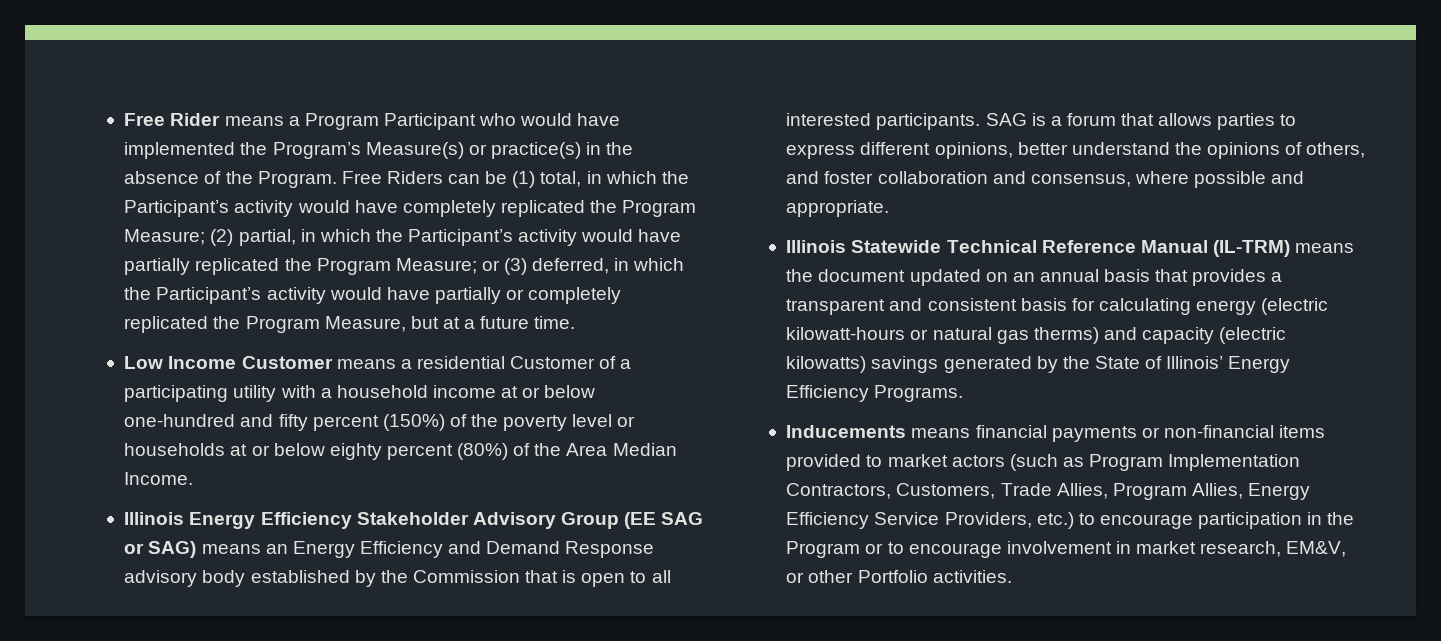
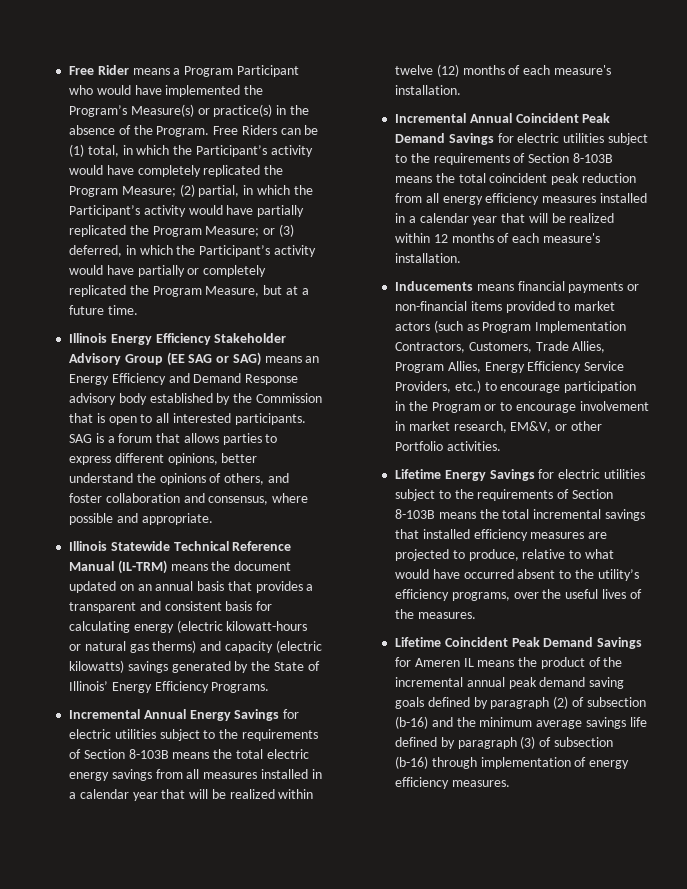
- Low Income Customer means a residential Customer of a participating utility with a household income at or below one-hundred and fifty percent (150%) of the poverty level or households at or below eighty percent (80%) of the Area Median Income.
+ Incremental Annual Energy Savings for electric utilities subject to the requirements of Section 8-103B means the total electric energy savings from all measures installed in a calendar year that will be realized within twelve (12) months of each measure's installation.
+ Incremental Annual Coincident Peak Demand Savings for electric utilities subject to the requirements of Section 8-103B means the total coincident peak reduction from all energy efficiency measures installed in a calendar year that will be realized within 12 months of each measure's installation.
+ Lifetime Energy Savings for electric utilities subject to the requirements of Section 8-103B means the total incremental savings that installed efficiency measures are projected to produce, relative to what would have occurred absent to the utility’s efficiency programs, over the useful lives of the measures.
+ Lifetime Coincident Peak Demand Savings for Ameren IL means the product of the incremental annual peak demand saving goals defined by paragraph (2) of subsection (b-16) and the minimum average savings life defined by paragraph (3) of subsection (b-16) through implementation of energy efficiency measures.

